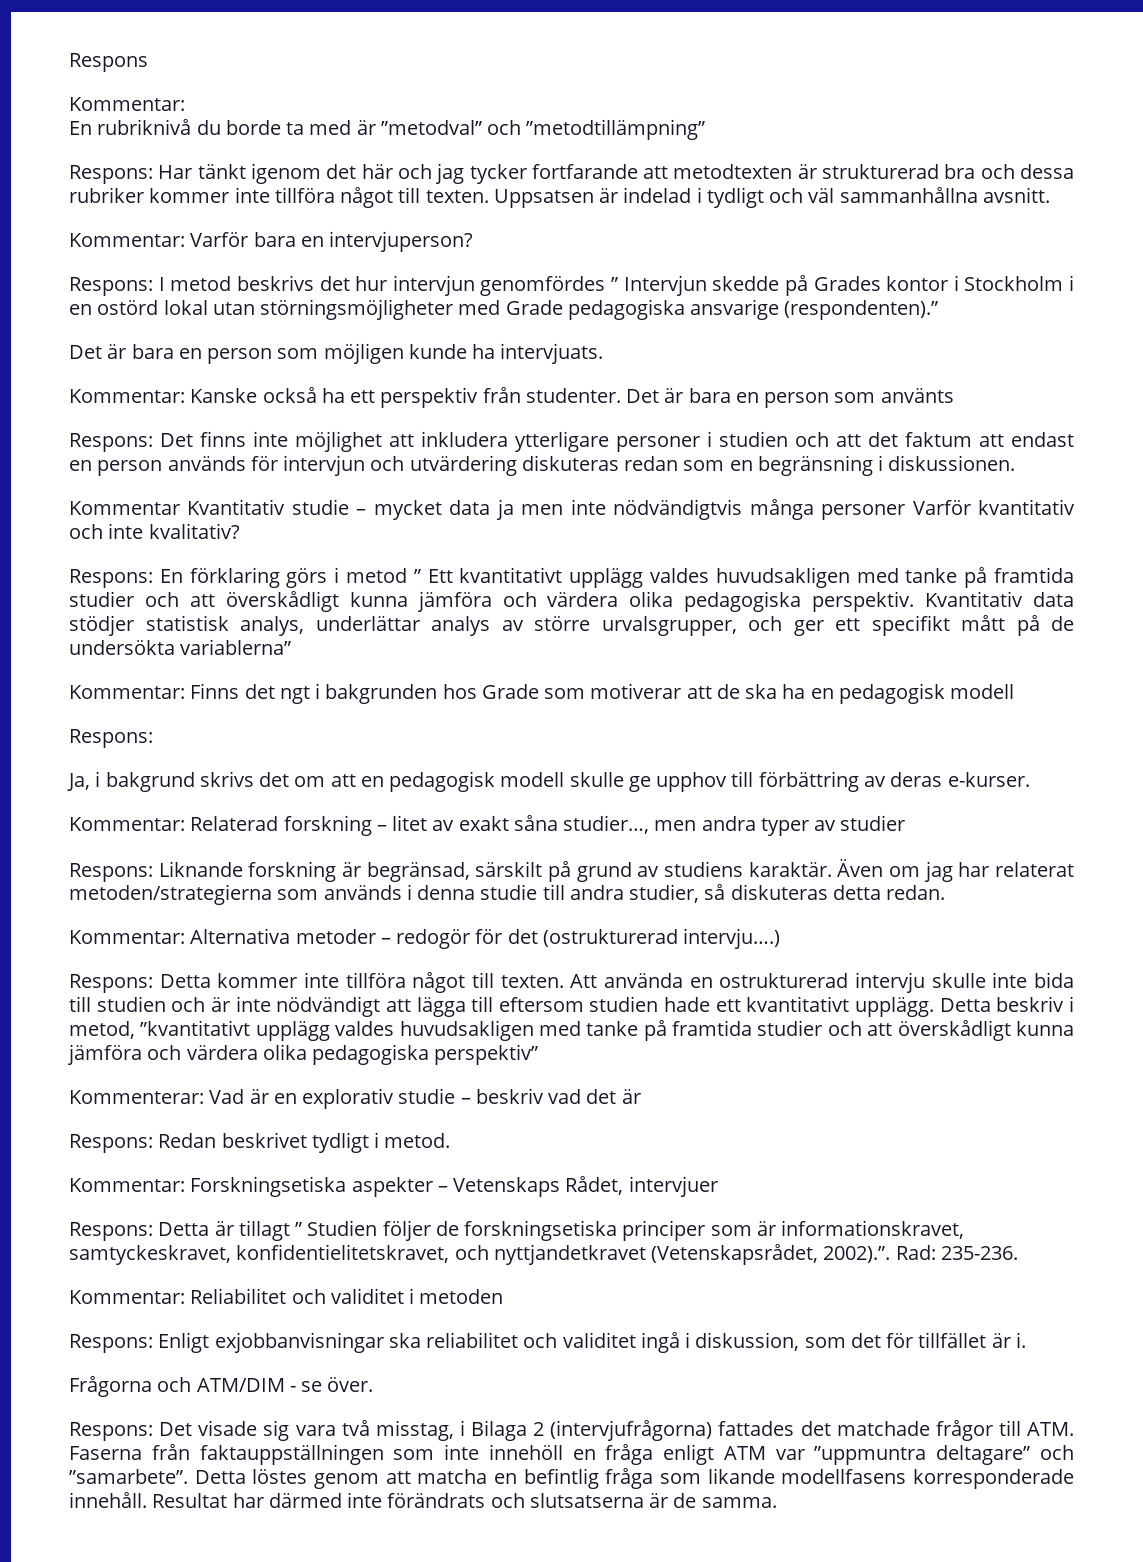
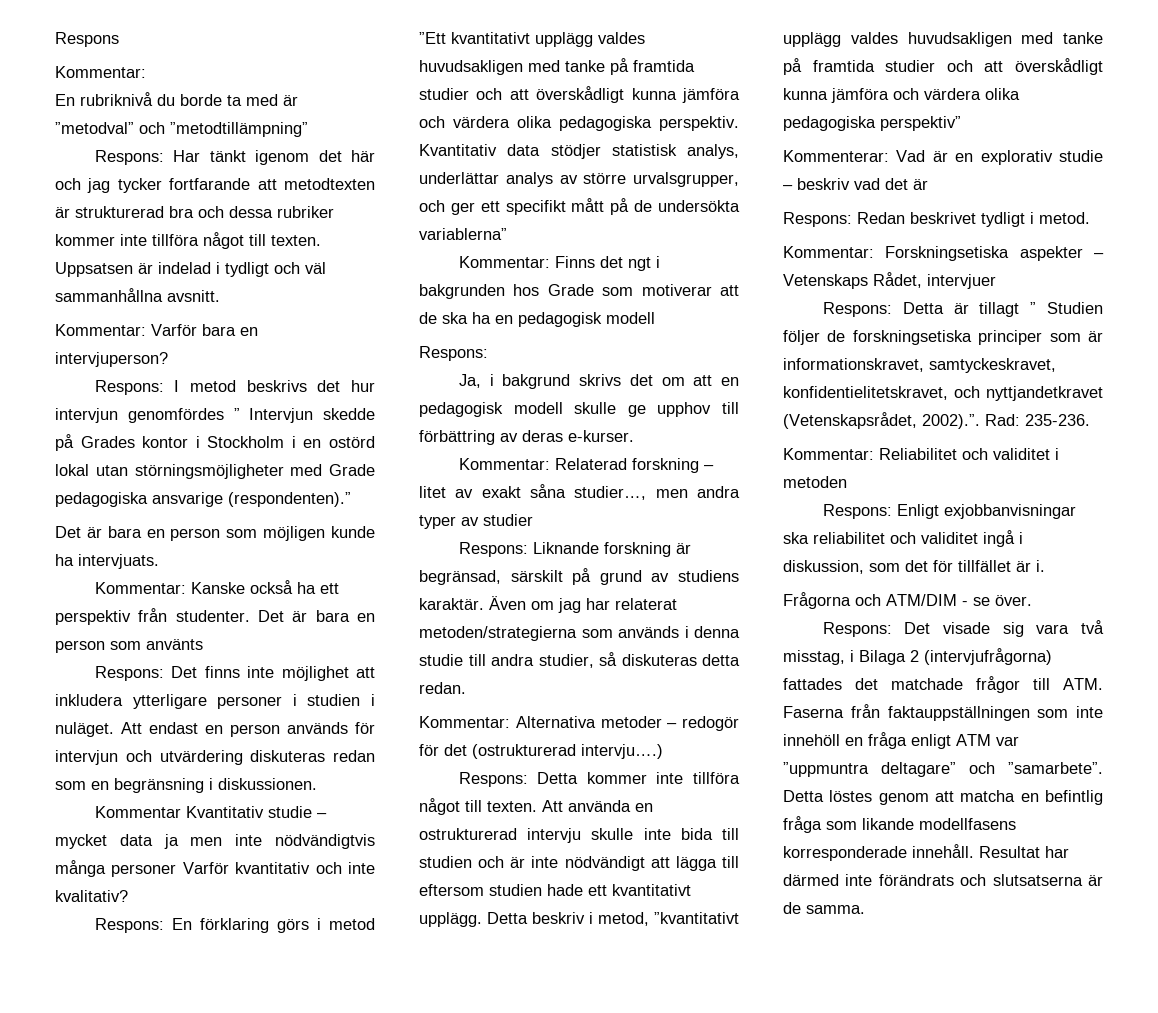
- Respons: Det finns inte möjlighet att inkludera ytterligare personer i studien och att det faktum att endast en person används för intervjun och utvärdering diskuteras redan som en begränsning i diskussionen.
+ Respons: Det finns inte möjlighet att inkludera ytterligare personer i studien i nuläget. Att endast en person används för intervjun och utvärdering diskuteras redan som en begränsning i diskussionen.
- Respons: En förklaring görs i metod ” Ett kvantitativt upplägg valdes huvudsakligen med tanke på framtida studier och att överskådligt kunna jämföra och värdera olika pedagogiska perspektiv.
+ Respons: En förklaring görs i metod ”Ett kvantitativt upplägg valdes huvudsakligen med tanke på framtida studier och att överskådligt kunna jämföra och värdera olika pedagogiska perspektiv.

